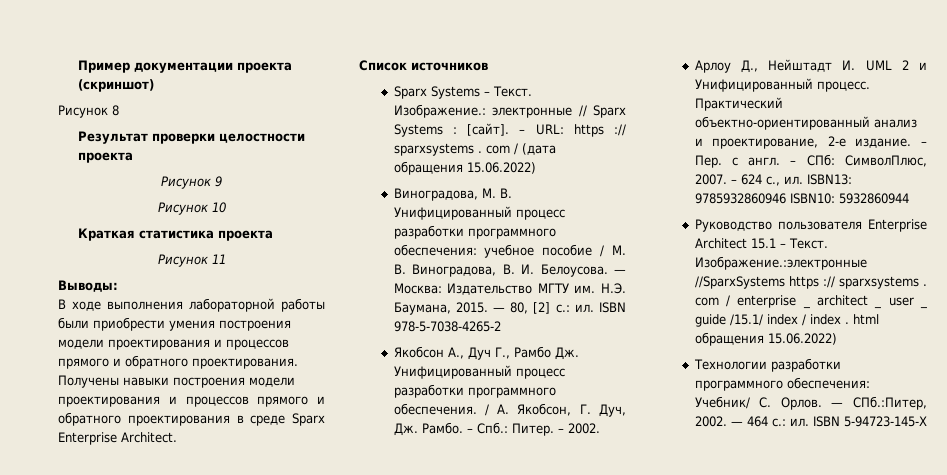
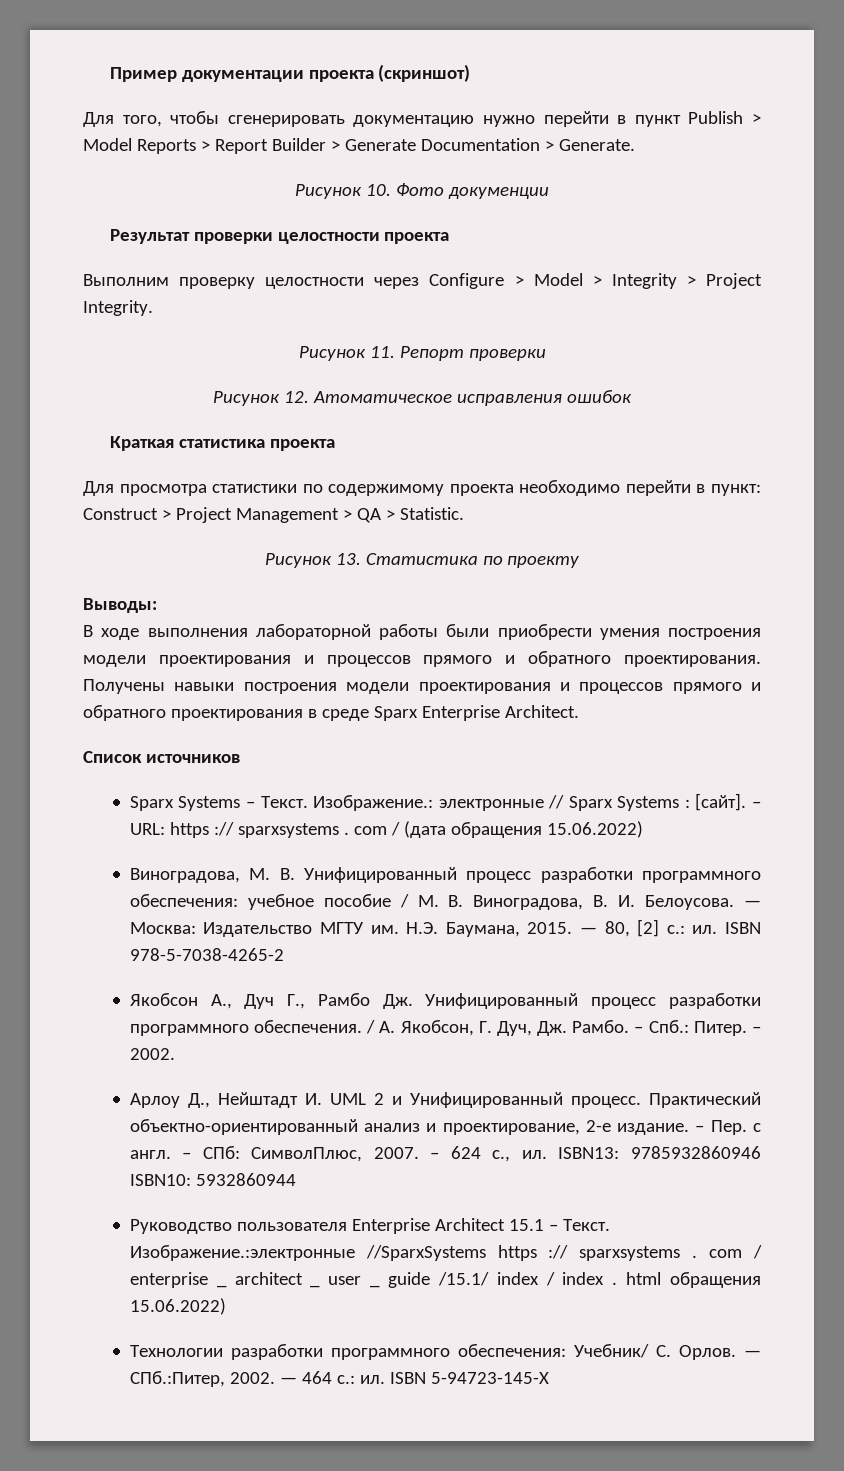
- Рисунок 8
+ Для того, чтобы сгенерировать документацию нужно перейти в пункт Publish > Model Reports > Report Builder > Generate Documentation > Generate.
+ Рисунок 10. Фото докуменции
  Результат проверки целостности проекта
- Рисунок 9
- Рисунок 10
+ Выполним проверку целостности через Configure > Model > Integrity > Project Integrity.
+ Рисунок 11. Репорт проверки
+ Рисунок 12. Атоматическое исправления ошибок
  Краткая статистика проекта
- Рисунок 11
+ Для просмотра статистики по содержимому проекта необходимо перейти в пункт: Construct > Project Management > QA > Statistic.
+ Рисунок 13. Статистика по проекту

